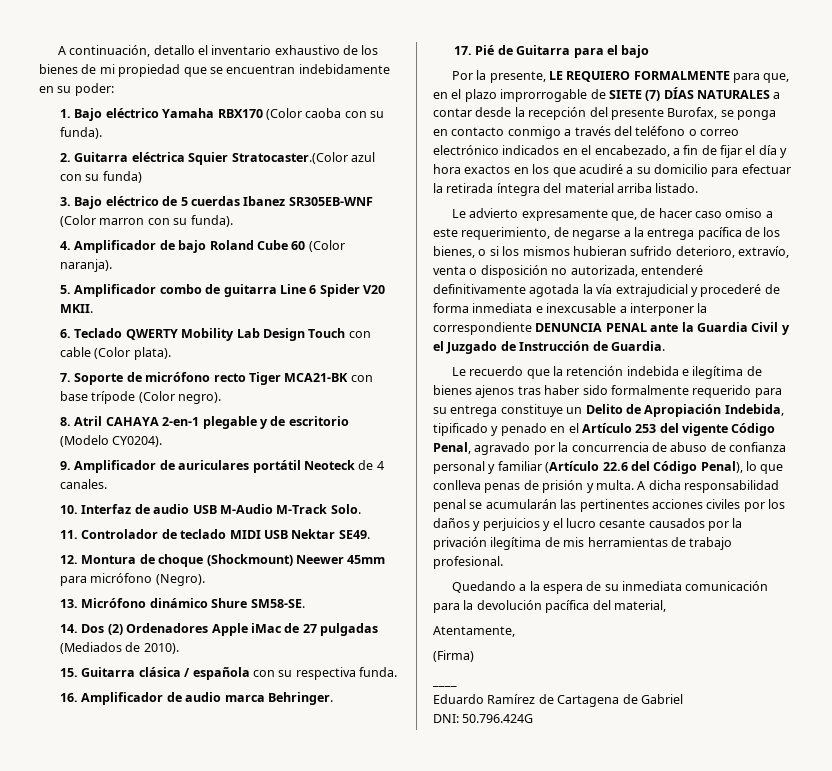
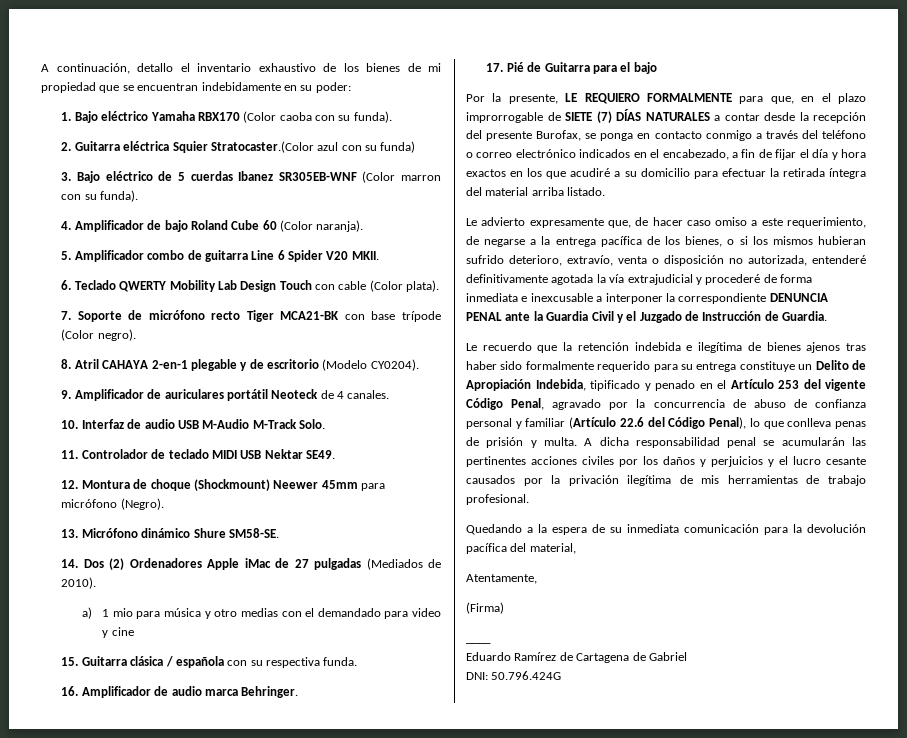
+ a) 1 mio para música y otro medias con el demandado para video y cine

